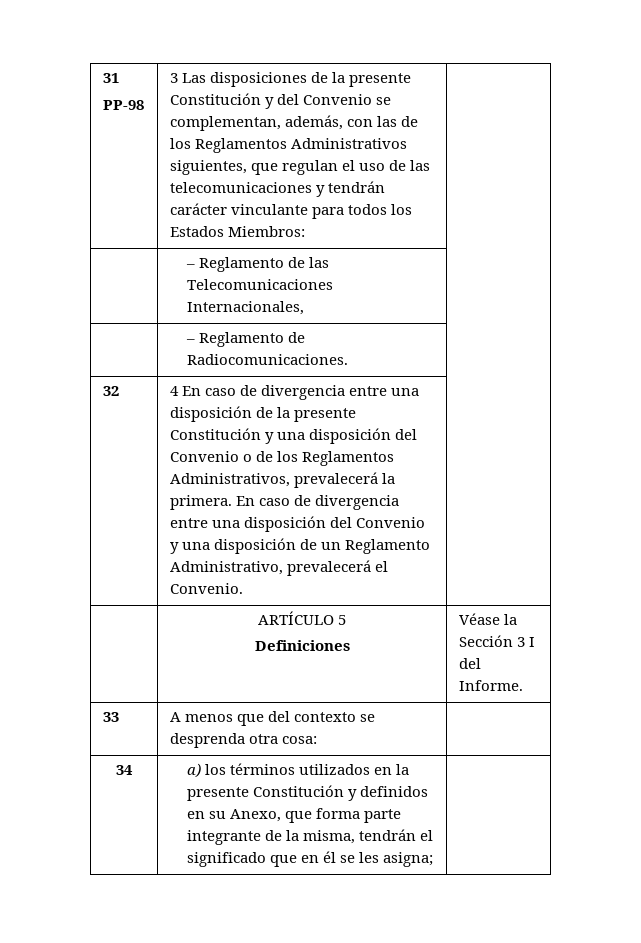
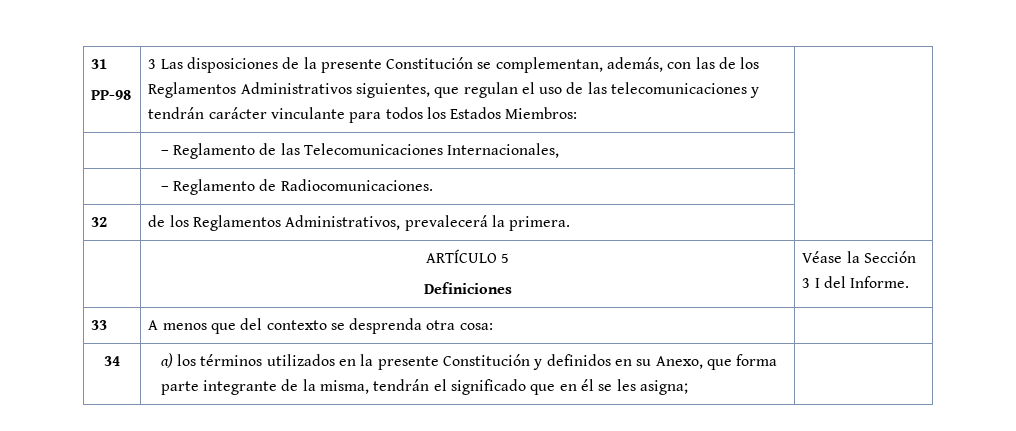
  31
- PP-98 | 3 Las disposiciones de la presente Constitución y del Convenio se complementan, además, con las de los Reglamentos Administrativos siguientes, que regulan el uso de las telecomunicaciones y tendrán carácter vinculante para todos los Estados Miembros: |
+ PP-98 | 3 Las disposiciones de la presente Constitución se complementan, además, con las de los Reglamentos Administrativos siguientes, que regulan el uso de las telecomunicaciones y tendrán carácter vinculante para todos los Estados Miembros: |
- 4 En caso de divergencia entre una disposición de la presente Constitución y una disposición del Convenio o de los Reglamentos Administrativos, prevalecerá la primera. En caso de divergencia entre una disposición del Convenio y una disposición de un Reglamento Administrativo, prevalecerá el Convenio.
+ de los Reglamentos Administrativos, prevalecerá la primera.

